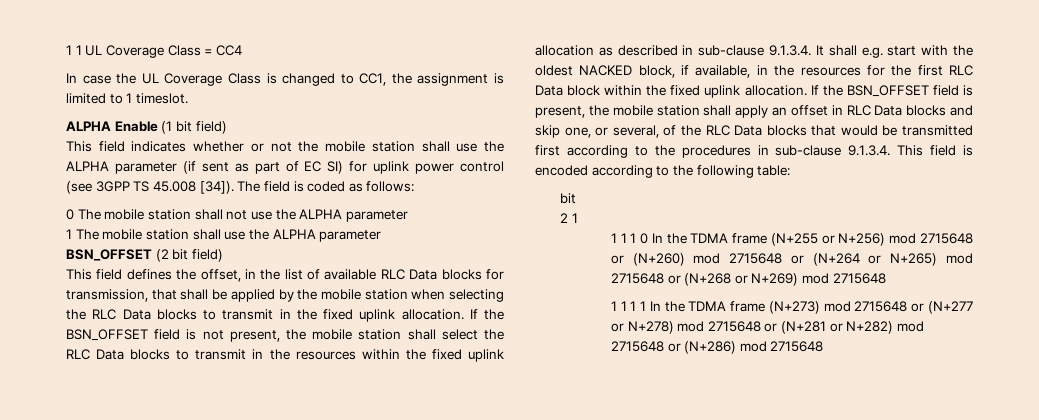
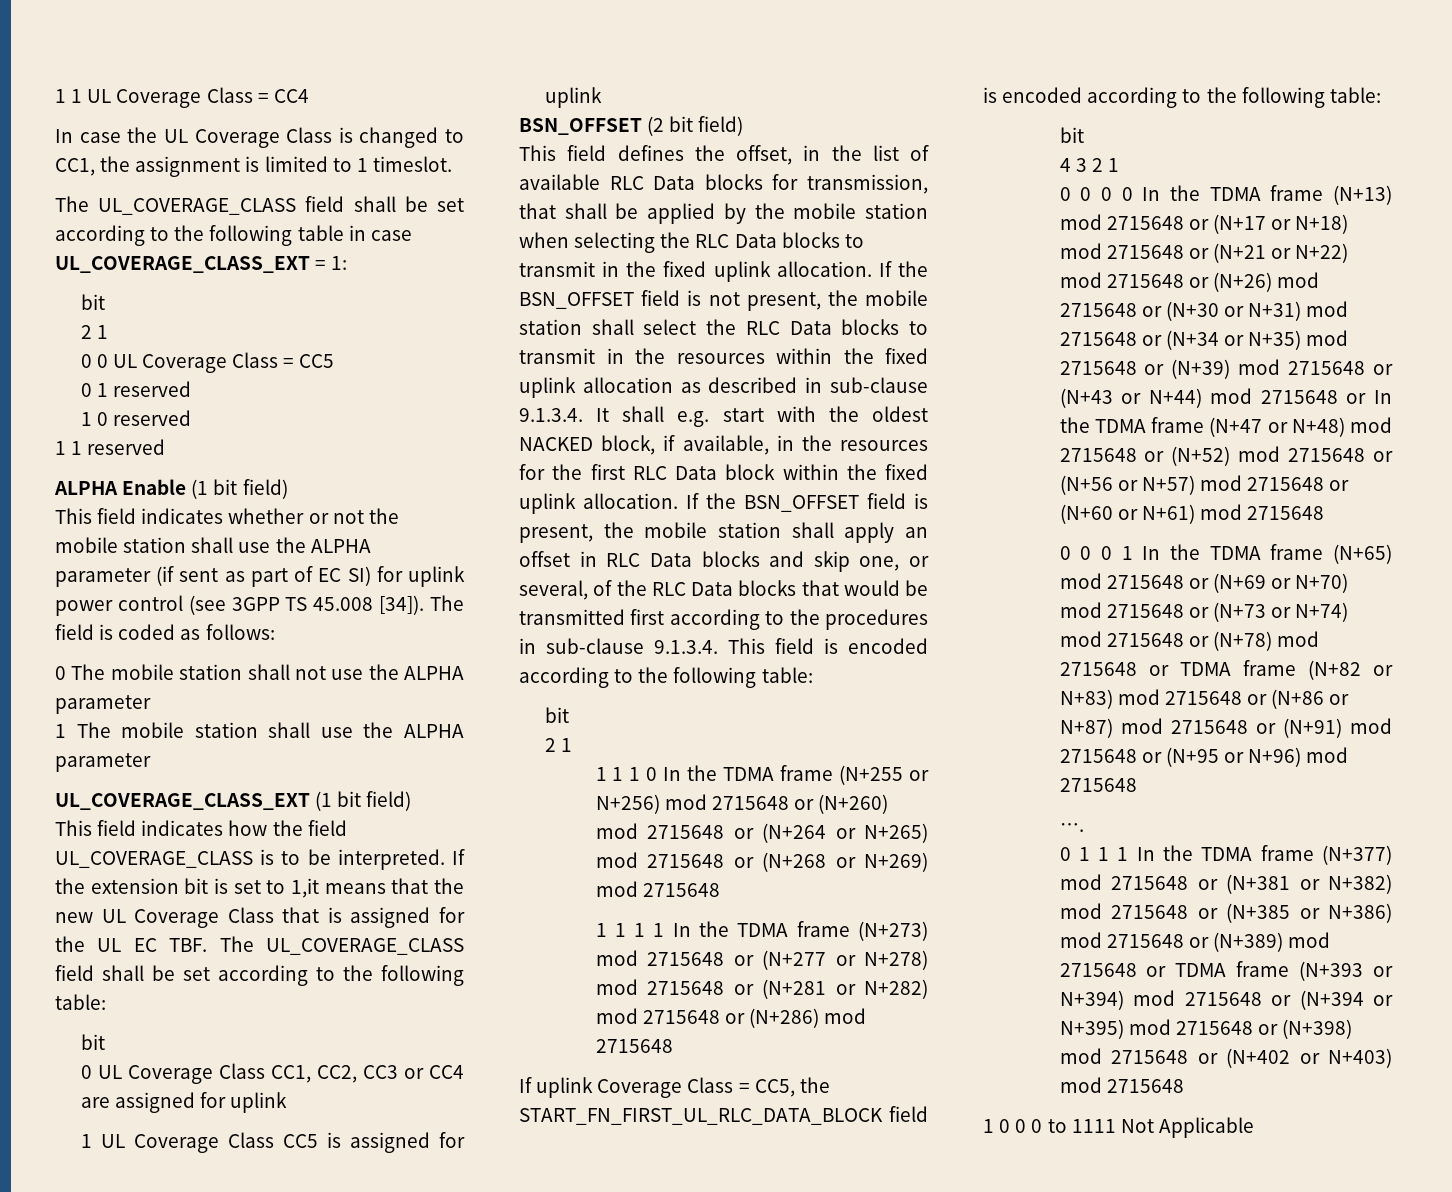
+ The UL_COVERAGE_CLASS field shall be set according to the following table in case UL_COVERAGE_CLASS_EXT = 1:
+ bit
+ 2 1
+ 0 0 UL Coverage Class = CC5
+ 0 1 reserved
+ 1 0 reserved
+ 1 1 reserved
+ UL_COVERAGE_CLASS_EXT (1 bit field)
+ This field indicates how the field UL_COVERAGE_CLASS is to be interpreted. If the extension bit is set to 1,it means that the new UL Coverage Class that is assigned for the UL EC TBF. The UL_COVERAGE_CLASS field shall be set according to the following table:
+ bit
+ 0 UL Coverage Class CC1, CC2, CC3 or CC4 are assigned for uplink
+ 1 UL Coverage Class CC5 is assigned for uplink
+ If uplink Coverage Class = CC5, the START_FN_FIRST_UL_RLC_DATA_BLOCK field is encoded according to the following table:
+ bit
+ 4 3 2 1
+ 0 0 0 0 In the TDMA frame (N+13) mod 2715648 or (N+17 or N+18) mod 2715648 or (N+21 or N+22) mod 2715648 or (N+26) mod 2715648 or (N+30 or N+31) mod 2715648 or (N+34 or N+35) mod 2715648 or (N+39) mod 2715648 or (N+43 or N+44) mod 2715648 or In the TDMA frame (N+47 or N+48) mod 2715648 or (N+52) mod 2715648 or (N+56 or N+57) mod 2715648 or (N+60 or N+61) mod 2715648
+ 0 0 0 1 In the TDMA frame (N+65) mod 2715648 or (N+69 or N+70) mod 2715648 or (N+73 or N+74) mod 2715648 or (N+78) mod 2715648 or TDMA frame (N+82 or N+83) mod 2715648 or (N+86 or N+87) mod 2715648 or (N+91) mod 2715648 or (N+95 or N+96) mod 2715648
+ ….
+ 0 1 1 1 In the TDMA frame (N+377) mod 2715648 or (N+381 or N+382) mod 2715648 or (N+385 or N+386) mod 2715648 or (N+389) mod 2715648 or TDMA frame (N+393 or N+394) mod 2715648 or (N+394 or N+395) mod 2715648 or (N+398) mod 2715648 or (N+402 or N+403) mod 2715648
+ 1 0 0 0 to 1111 Not Applicable

